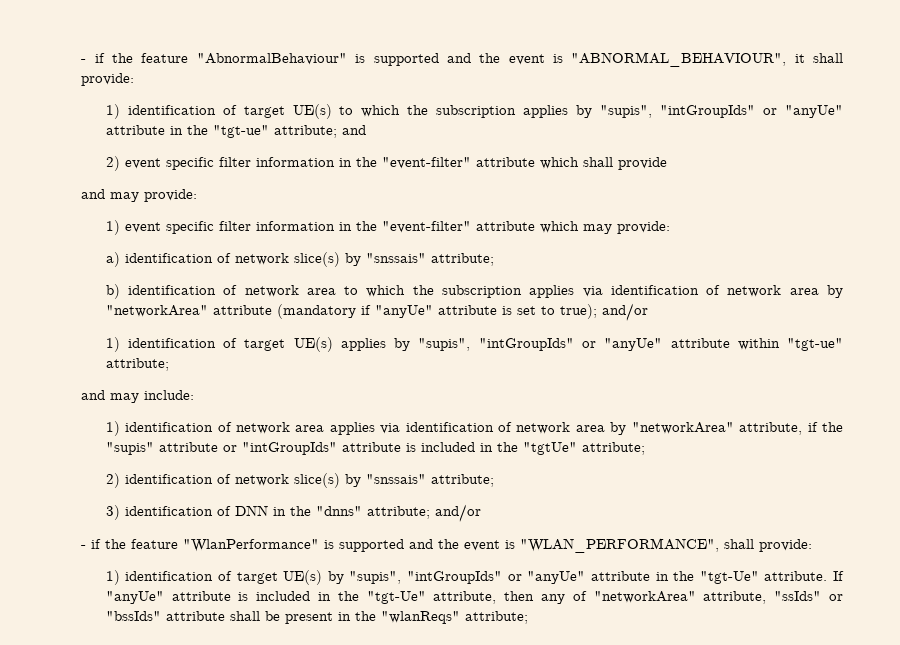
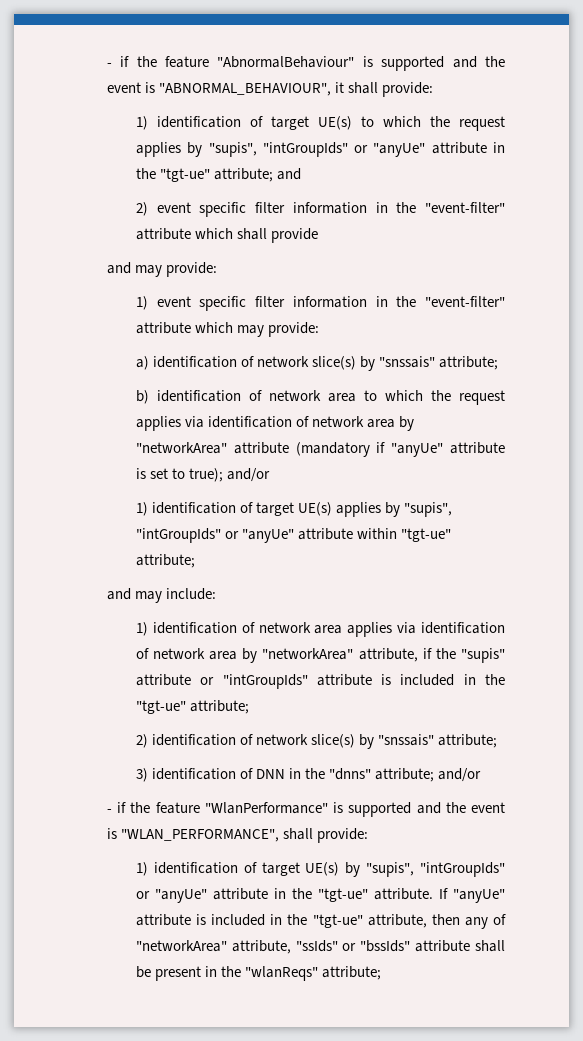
- 1) identification of target UE(s) to which the subscription applies by "supis", "intGroupIds" or "anyUe" attribute in the "tgt-ue" attribute; and
+ 1) identification of target UE(s) to which the request applies by "supis", "intGroupIds" or "anyUe" attribute in the "tgt-ue" attribute; and
- b) identification of network area to which the subscription applies via identification of network area by "networkArea" attribute (mandatory if "anyUe" attribute is set to true); and/or
+ b) identification of network area to which the request applies via identification of network area by "networkArea" attribute (mandatory if "anyUe" attribute is set to true); and/or
- 1) identification of network area applies via identification of network area by "networkArea" attribute, if the "supis" attribute or "intGroupIds" attribute is included in the "tgtUe" attribute;
+ 1) identification of network area applies via identification of network area by "networkArea" attribute, if the "supis" attribute or "intGroupIds" attribute is included in the "tgt-ue" attribute;
- 1) identification of target UE(s) by "supis", "intGroupIds" or "anyUe" attribute in the "tgt-Ue" attribute.
+ 1) identification of target UE(s) by "supis", "intGroupIds" or "anyUe" attribute in the "tgt-ue" attribute.
- If "anyUe" attribute is included in the "tgt-Ue" attribute, then any of "networkArea" attribute, "ssIds" or "bssIds" attribute shall be present in the "wlanReqs" attribute;
+ If "anyUe" attribute is included in the "tgt-ue" attribute, then any of "networkArea" attribute, "ssIds" or "bssIds" attribute shall be present in the "wlanReqs" attribute;

